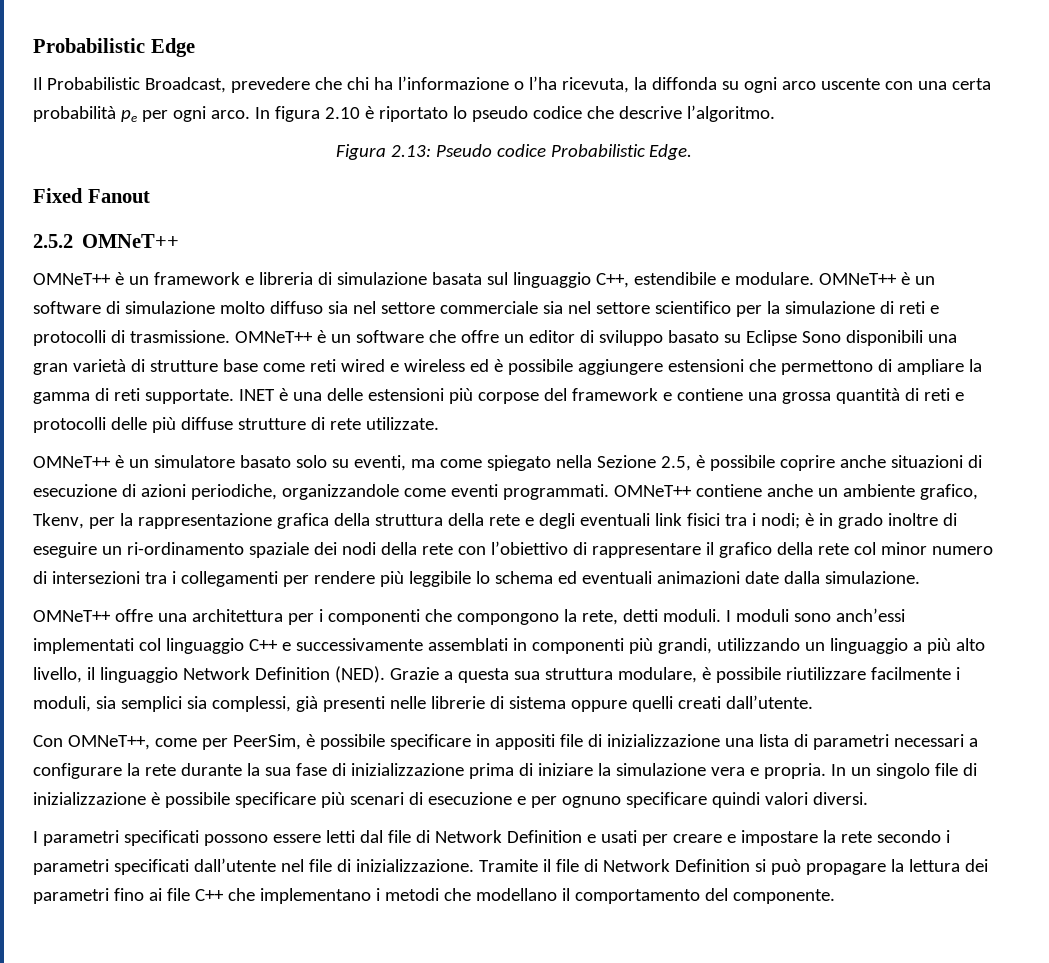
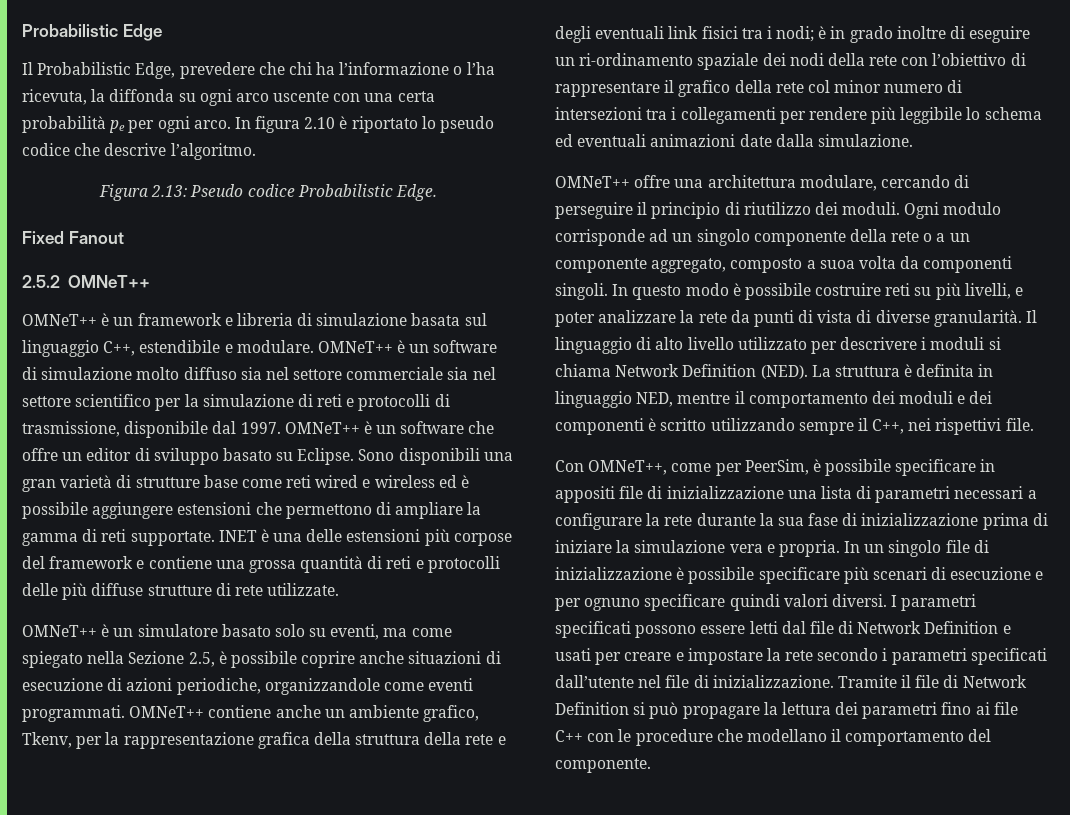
- Il Probabilistic Broadcast, prevedere che chi ha l’informazione o l’ha ricevuta, la diffonda su ogni arco uscente con una certa probabilità pe per ogni arco.
+ Il Probabilistic Edge, prevedere che chi ha l’informazione o l’ha ricevuta, la diffonda su ogni arco uscente con una certa probabilità pe per ogni arco.
- OMNeT++ è un software di simulazione molto diffuso sia nel settore commerciale sia nel settore scientifico per la simulazione di reti e protocolli di trasmissione.
+ OMNeT++ è un software di simulazione molto diffuso sia nel settore commerciale sia nel settore scientifico per la simulazione di reti e protocolli di trasmissione, disponibile dal 1997.
- OMNeT++ è un software che offre un editor di sviluppo basato su Eclipse Sono disponibili una gran varietà di strutture base come reti wired e wireless ed è possibile aggiungere estensioni che permettono di ampliare la gamma di reti supportate.
+ OMNeT++ è un software che offre un editor di sviluppo basato su Eclipse. Sono disponibili una gran varietà di strutture base come reti wired e wireless ed è possibile aggiungere estensioni che permettono di ampliare la gamma di reti supportate.
- OMNeT++ offre una architettura per i componenti che compongono la rete, detti moduli. I moduli sono anch’essi implementati col linguaggio C++ e successivamente assemblati in componenti più grandi, utilizzando un linguaggio a più alto livello, il linguaggio Network Definition (NED). Grazie a questa sua struttura modulare, è possibile riutilizzare facilmente i moduli, sia semplici sia complessi, già presenti nelle librerie di sistema oppure quelli creati dall’utente.
+ OMNeT++ offre una architettura modulare, cercando di perseguire il principio di riutilizzo dei moduli. Ogni modulo corrisponde ad un singolo componente della rete o a un componente aggregato, composto a suoa volta da componenti singoli. In questo modo è possibile costruire reti su più livelli, e poter analizzare la rete da punti di vista di diverse granularità. Il linguaggio di alto livello utilizzato per descrivere i moduli si chiama Network Definition (NED). La struttura è definita in linguaggio NED, mentre il comportamento dei moduli e dei componenti è scritto utilizzando sempre il C++, nei rispettivi file.
- In un singolo file di inizializzazione è possibile specificare più scenari di esecuzione e per ognuno specificare quindi valori diversi.
- I parametri specificati possono essere letti dal file di Network Definition e usati per creare e impostare la rete secondo i parametri specificati dall’utente nel file di inizializzazione.
+ In un singolo file di inizializzazione è possibile specificare più scenari di esecuzione e per ognuno specificare quindi valori diversi. I parametri specificati possono essere letti dal file di Network Definition e usati per creare e impostare la rete secondo i parametri specificati dall’utente nel file di inizializzazione.
- Tramite il file di Network Definition si può propagare la lettura dei parametri fino ai file C++ che implementano i metodi che modellano il comportamento del componente.
+ Tramite il file di Network Definition si può propagare la lettura dei parametri fino ai file C++ con le procedure che modellano il comportamento del componente.

